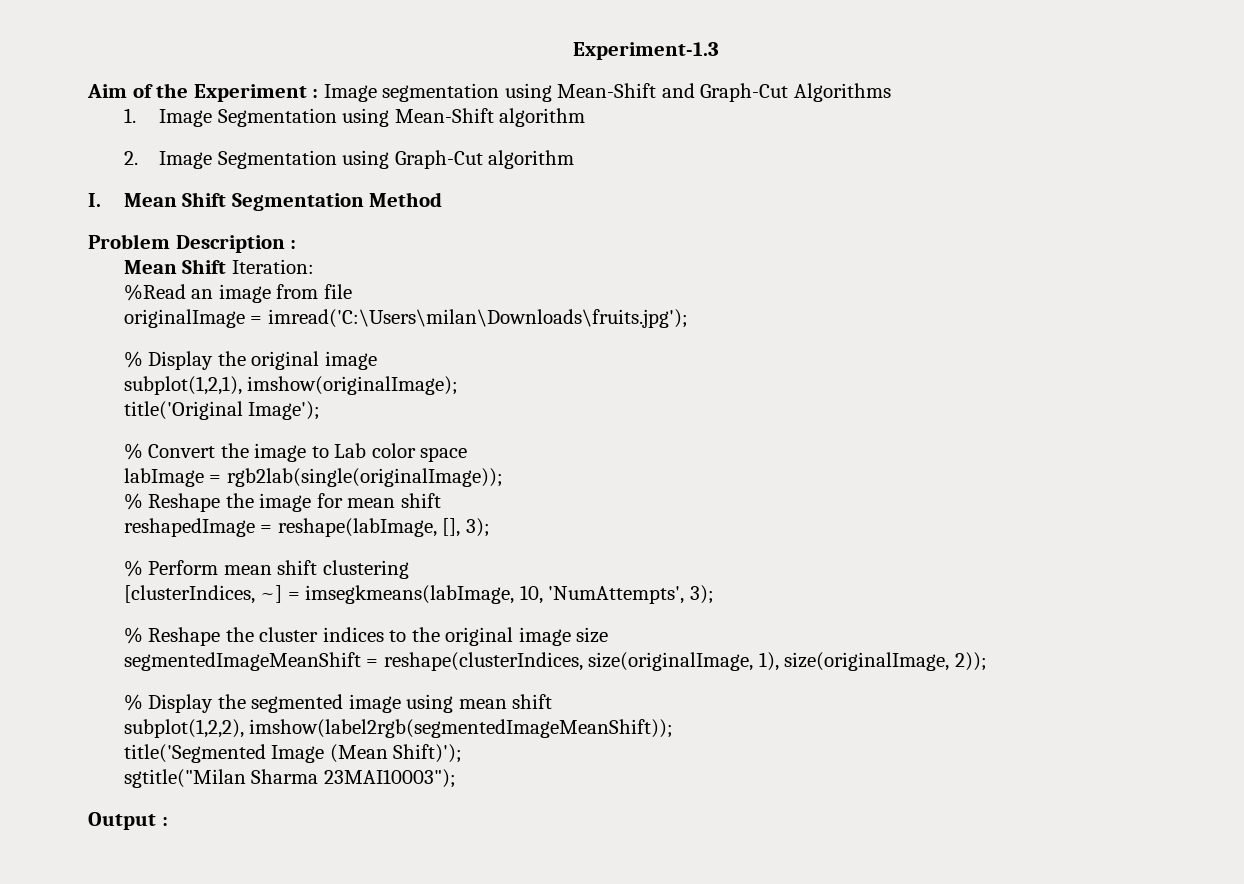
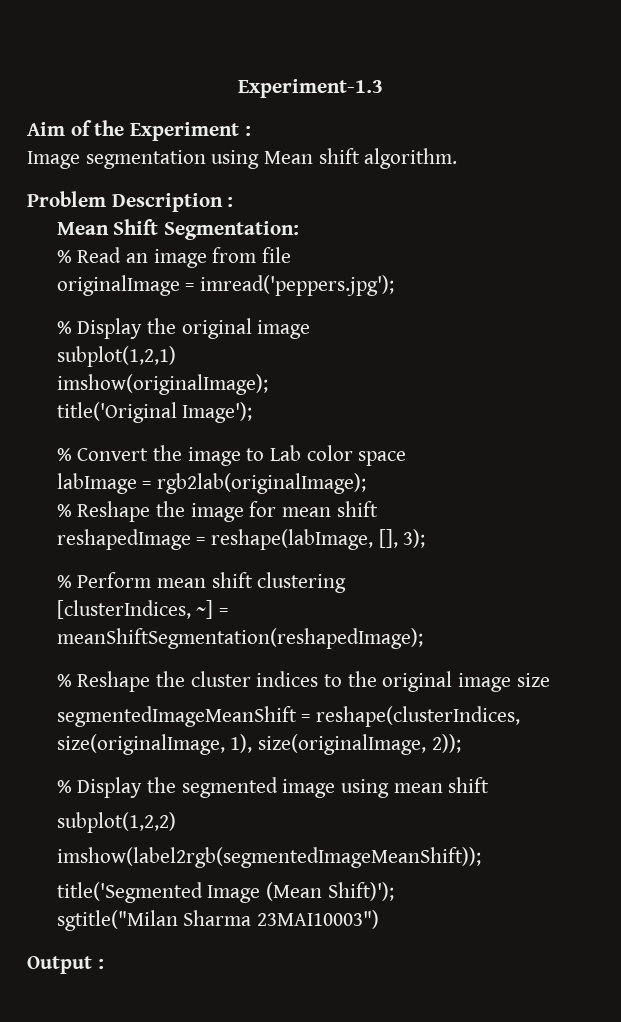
- Aim of the Experiment : Image segmentation using Mean-Shift and Graph-Cut Algorithms
- 1. Image Segmentation using Mean-Shift algorithm
- 2. Image Segmentation using Graph-Cut algorithm
- I. Mean Shift Segmentation Method
+ Aim of the Experiment :
+ Image segmentation using Mean shift algorithm.
- Mean Shift Iteration:
- %Read an image from file
+ Mean Shift Segmentation:
+ % Read an image from file
- originalImage = imread('C:\Users\milan\Downloads\fruits.jpg');
+ originalImage = imread('peppers.jpg');
- subplot(1,2,1), imshow(originalImage);
+ subplot(1,2,1)
+ imshow(originalImage);
- labImage = rgb2lab(single(originalImage));
+ labImage = rgb2lab(originalImage);
- [clusterIndices, ~] = imsegkmeans(labImage, 10, 'NumAttempts', 3);
+ [clusterIndices, ~] = meanShiftSegmentation(reshapedImage);
- subplot(1,2,2), imshow(label2rgb(segmentedImageMeanShift));
+ subplot(1,2,2)
+ imshow(label2rgb(segmentedImageMeanShift));
- sgtitle("Milan Sharma 23MAI10003");
+ sgtitle("Milan Sharma 23MAI10003")

